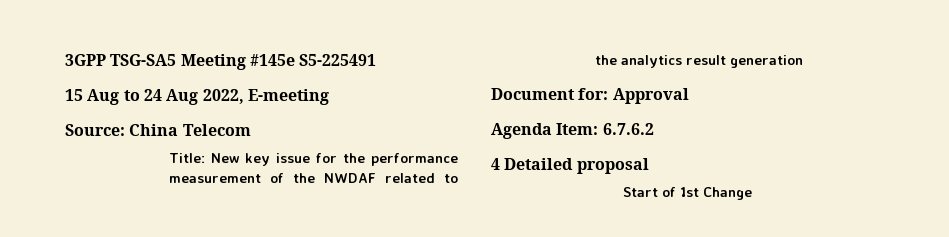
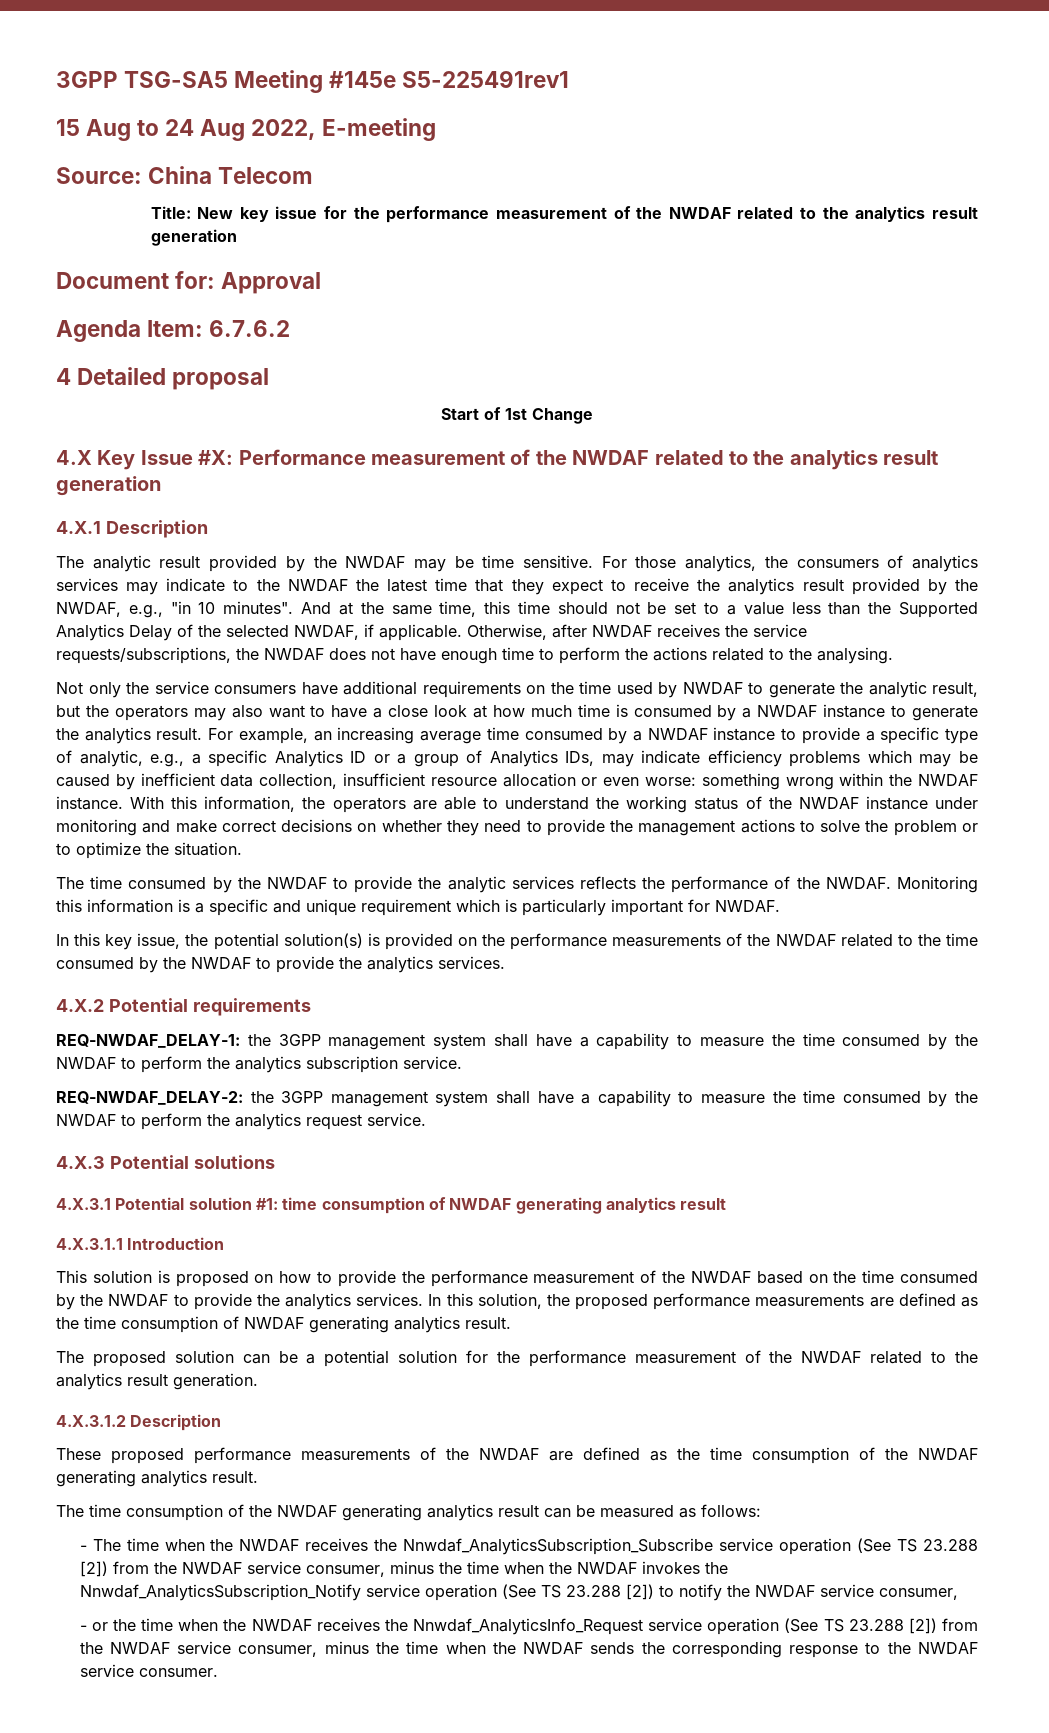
- 3GPP TSG-SA5 Meeting #145e S5-225491
+ 3GPP TSG-SA5 Meeting #145e S5-225491rev1
+ 4.X Key Issue #X: Performance measurement of the NWDAF related to the analytics result generation
+ 4.X.1 Description
+ The analytic result provided by the NWDAF may be time sensitive. For those analytics, the consumers of analytics services may indicate to the NWDAF the latest time that they expect to receive the analytics result provided by the NWDAF, e.g., "in 10 minutes". And at the same time, this time should not be set to a value less than the Supported Analytics Delay of the selected NWDAF, if applicable. Otherwise, after NWDAF receives the service requests/subscriptions, the NWDAF does not have enough time to perform the actions related to the analysing.
+ Not only the service consumers have additional requirements on the time used by NWDAF to generate the analytic result, but the operators may also want to have a close look at how much time is consumed by a NWDAF instance to generate the analytics result. For example, an increasing average time consumed by a NWDAF instance to provide a specific type of analytic, e.g., a specific Analytics ID or a group of Analytics IDs, may indicate efficiency problems which may be caused by inefficient data collection, insufficient resource allocation or even worse: something wrong within the NWDAF instance. With this information, the operators are able to understand the working status of the NWDAF instance under monitoring and make correct decisions on whether they need to provide the management actions to solve the problem or to optimize the situation.
+ The time consumed by the NWDAF to provide the analytic services reflects the performance of the NWDAF. Monitoring this information is a specific and unique requirement which is particularly important for NWDAF.
+ In this key issue, the potential solution(s) is provided on the performance measurements of the NWDAF related to the time consumed by the NWDAF to provide the analytics services.
+ 4.X.2 Potential requirements
+ REQ-NWDAF_DELAY-1: the 3GPP management system shall have a capability to measure the time consumed by the NWDAF to perform the analytics subscription service.
+ REQ-NWDAF_DELAY-2: the 3GPP management system shall have a capability to measure the time consumed by the NWDAF to perform the analytics request service.
+ 4.X.3 Potential solutions
+ 4.X.3.1 Potential solution #1: time consumption of NWDAF generating analytics result
+ 4.X.3.1.1 Introduction
+ This solution is proposed on how to provide the performance measurement of the NWDAF based on the time consumed by the NWDAF to provide the analytics services. In this solution, the proposed performance measurements are defined as the time consumption of NWDAF generating analytics result.
+ The proposed solution can be a potential solution for the performance measurement of the NWDAF related to the analytics result generation.
+ 4.X.3.1.2 Description
+ These proposed performance measurements of the NWDAF are defined as the time consumption of the NWDAF generating analytics result.
+ The time consumption of the NWDAF generating analytics result can be measured as follows:
+ - The time when the NWDAF receives the Nnwdaf_AnalyticsSubscription_Subscribe service operation (See TS 23.288 [2]) from the NWDAF service consumer, minus the time when the NWDAF invokes the Nnwdaf_AnalyticsSubscription_Notify service operation (See TS 23.288 [2]) to notify the NWDAF service consumer,
+ - or the time when the NWDAF receives the Nnwdaf_AnalyticsInfo_Request service operation (See TS 23.288 [2]) from the NWDAF service consumer, minus the time when the NWDAF sends the corresponding response to the NWDAF service consumer.

